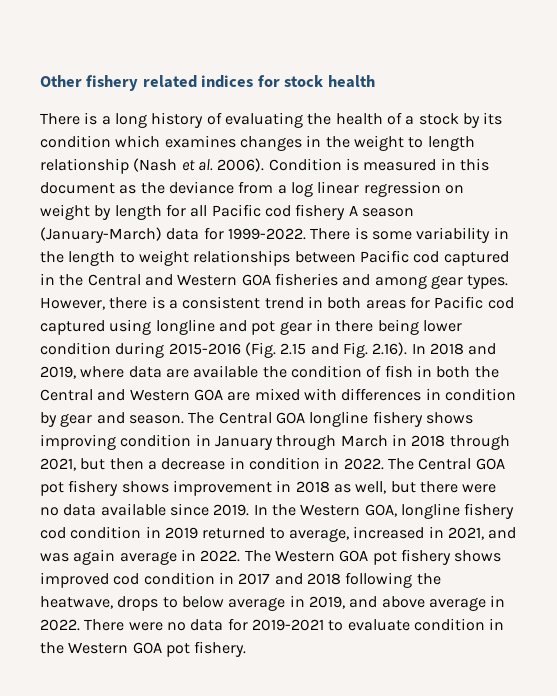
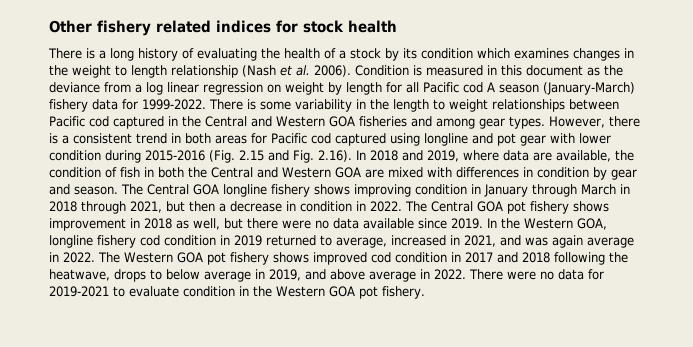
- Condition is measured in this document as the deviance from a log linear regression on weight by length for all Pacific cod fishery A season (January-March) data for 1999-2022.
+ Condition is measured in this document as the deviance from a log linear regression on weight by length for all Pacific cod A season (January-March) fishery data for 1999-2022.
- However, there is a consistent trend in both areas for Pacific cod captured using longline and pot gear in there being lower condition during 2015-2016 (Fig. 2.15 and Fig. 2.16). In 2018 and 2019, where data are available the condition of fish in both the Central and Western GOA are mixed with differences in condition by gear and season.
+ However, there is a consistent trend in both areas for Pacific cod captured using longline and pot gear with lower condition during 2015-2016 (Fig. 2.15 and Fig. 2.16). In 2018 and 2019, where data are available, the condition of fish in both the Central and Western GOA are mixed with differences in condition by gear and season.

